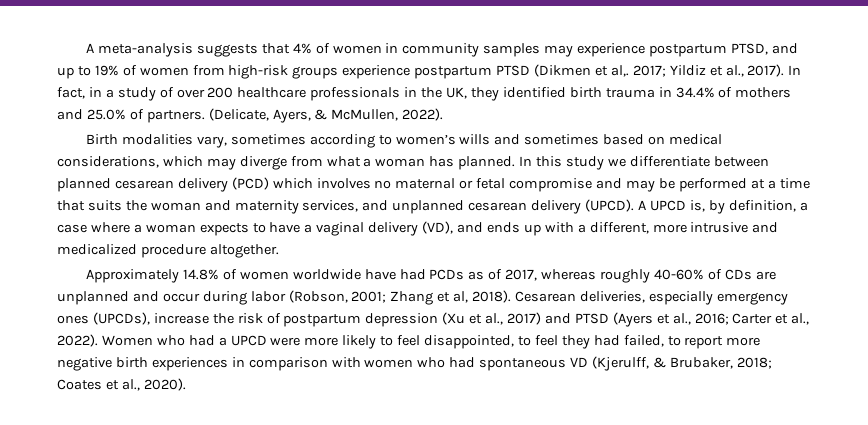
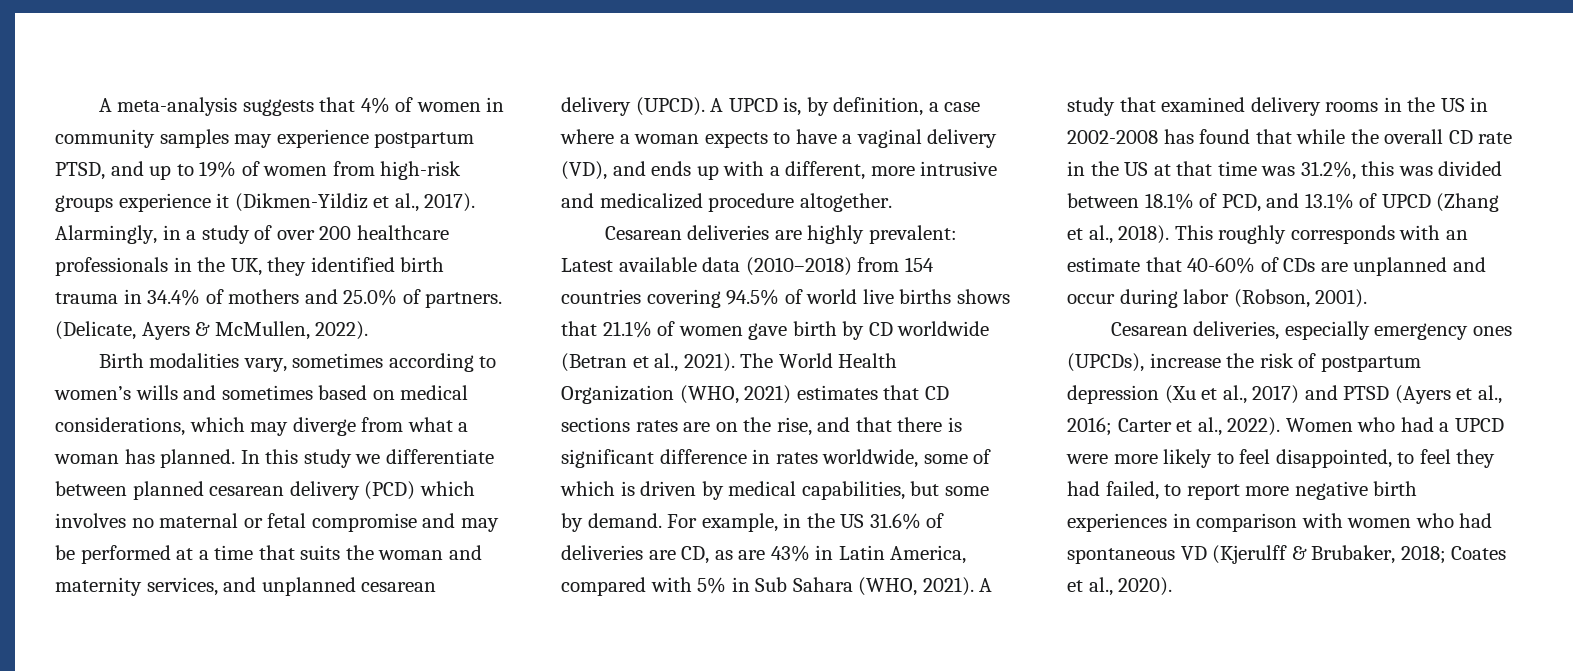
- A meta-analysis suggests that 4% of women in community samples may experience postpartum PTSD, and up to 19% of women from high-risk groups experience postpartum PTSD (Dikmen et al,. 2017; Yildiz et al., 2017).
+ A meta-analysis suggests that 4% of women in community samples may experience postpartum PTSD, and up to 19% of women from high-risk groups experience it (Dikmen-Yildiz et al., 2017).
- In fact, in a study of over 200 healthcare professionals in the UK, they identified birth trauma in 34.4% of mothers and 25.0% of partners.
+ Alarmingly, in a study of over 200 healthcare professionals in the UK, they identified birth trauma in 34.4% of mothers and 25.0% of partners.
- (Delicate, Ayers, & McMullen, 2022).
+ (Delicate, Ayers & McMullen, 2022).
- Approximately 14.8% of women worldwide have had PCDs as of 2017, whereas roughly 40-60% of CDs are unplanned and occur during labor (Robson, 2001; Zhang et al, 2018). Cesarean deliveries, especially emergency ones (UPCDs), increase the risk of postpartum depression (Xu et al., 2017) and PTSD (Ayers et al., 2016; Carter et al., 2022).
+ Cesarean deliveries are highly prevalent: Latest available data (2010–2018) from 154 countries covering 94.5% of world live births shows that 21.1% of women gave birth by CD worldwide (Betran et al., 2021). The World Health Organization (WHO, 2021) estimates that CD sections rates are on the rise, and that there is significant difference in rates worldwide, some of which is driven by medical capabilities, but some by demand. For example, in the US 31.6% of deliveries are CD, as are 43% in Latin America, compared with 5% in Sub Sahara (WHO, 2021). A study that examined delivery rooms in the US in 2002-2008 has found that while the overall CD rate in the US at that time was 31.2%, this was divided between 18.1% of PCD, and 13.1% of UPCD (Zhang et al., 2018). This roughly corresponds with an estimate that 40-60% of CDs are unplanned and occur during labor (Robson, 2001).
+ Cesarean deliveries, especially emergency ones (UPCDs), increase the risk of postpartum depression (Xu et al., 2017) and PTSD (Ayers et al., 2016; Carter et al., 2022).
- Women who had a UPCD were more likely to feel disappointed, to feel they had failed, to report more negative birth experiences in comparison with women who had spontaneous VD (Kjerulff, & Brubaker, 2018; Coates et al., 2020).
+ Women who had a UPCD were more likely to feel disappointed, to feel they had failed, to report more negative birth experiences in comparison with women who had spontaneous VD (Kjerulff & Brubaker, 2018; Coates et al., 2020).

